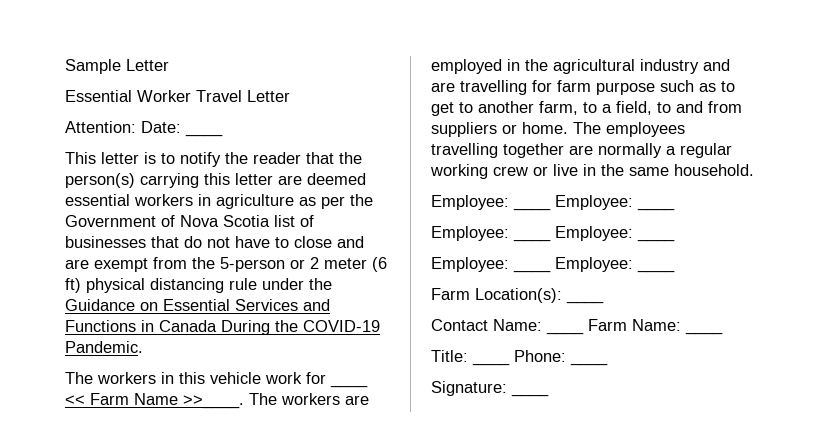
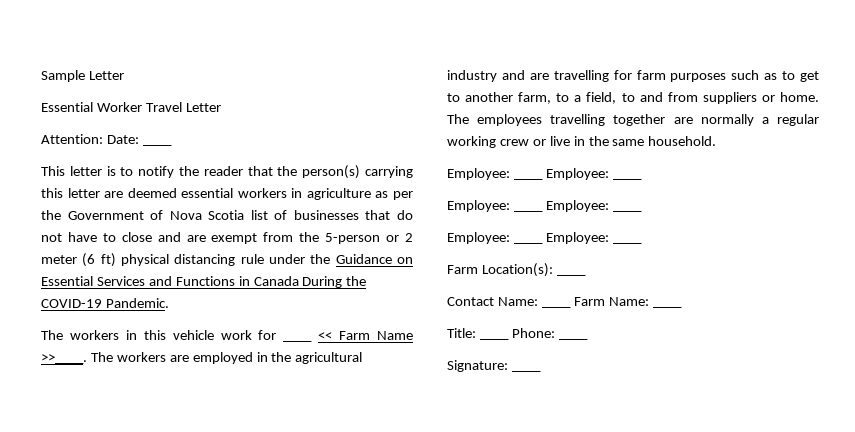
- The workers are employed in the agricultural industry and are travelling for farm purpose such as to get to another farm, to a field, to and from suppliers or home.
+ The workers are employed in the agricultural industry and are travelling for farm purposes such as to get to another farm, to a field, to and from suppliers or home.

